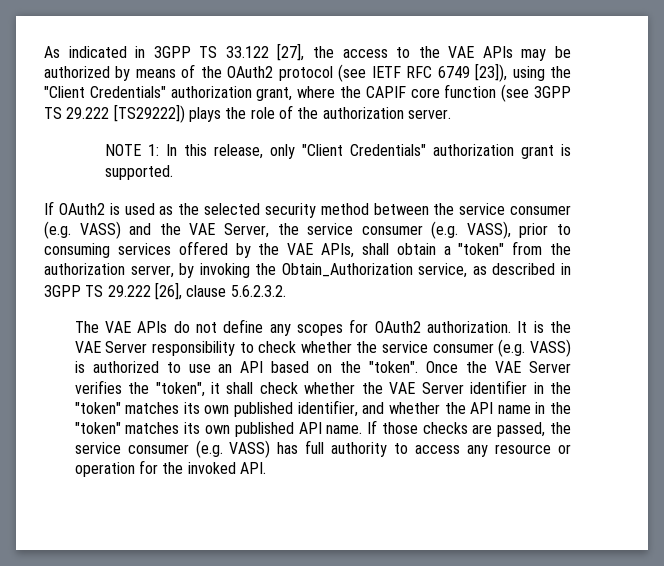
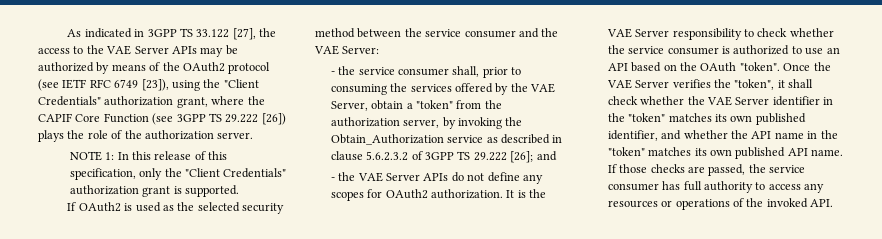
- As indicated in 3GPP TS 33.122 [27], the access to the VAE APIs may be authorized by means of the OAuth2 protocol (see IETF RFC 6749 [23]), using the "Client Credentials" authorization grant, where the CAPIF core function (see 3GPP TS 29.222 [TS29222]) plays the role of the authorization server.
+ As indicated in 3GPP TS 33.122 [27], the access to the VAE Server APIs may be authorized by means of the OAuth2 protocol (see IETF RFC 6749 [23]), using the "Client Credentials" authorization grant, where the CAPIF Core Function (see 3GPP TS 29.222 [26]) plays the role of the authorization server.
- NOTE 1: In this release, only "Client Credentials" authorization grant is supported.
+ NOTE 1: In this release of this specification, only the "Client Credentials" authorization grant is supported.
- If OAuth2 is used as the selected security method between the service consumer (e.g. VASS) and the VAE Server, the service consumer (e.g. VASS), prior to consuming services offered by the VAE APIs, shall obtain a "token" from the authorization server, by invoking the Obtain_Authorization service, as described in 3GPP TS 29.222 [26], clause 5.6.2.3.2.
- The VAE APIs do not define any scopes for OAuth2 authorization.
+ If OAuth2 is used as the selected security method between the service consumer and the VAE Server:
+ - the service consumer shall, prior to consuming the services offered by the VAE Server, obtain a "token" from the authorization server, by invoking the Obtain_Authorization service as described in clause 5.6.2.3.2 of 3GPP TS 29.222 [26]; and
+ - the VAE Server APIs do not define any scopes for OAuth2 authorization.
- It is the VAE Server responsibility to check whether the service consumer (e.g. VASS) is authorized to use an API based on the "token".
+ It is the VAE Server responsibility to check whether the service consumer is authorized to use an API based on the OAuth "token".
- If those checks are passed, the service consumer (e.g. VASS) has full authority to access any resource or operation for the invoked API.
+ If those checks are passed, the service consumer has full authority to access any resources or operations of the invoked API.

